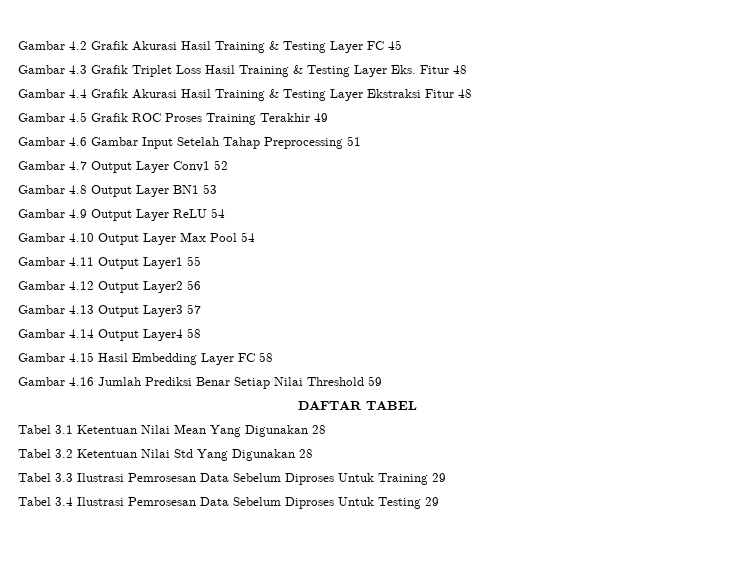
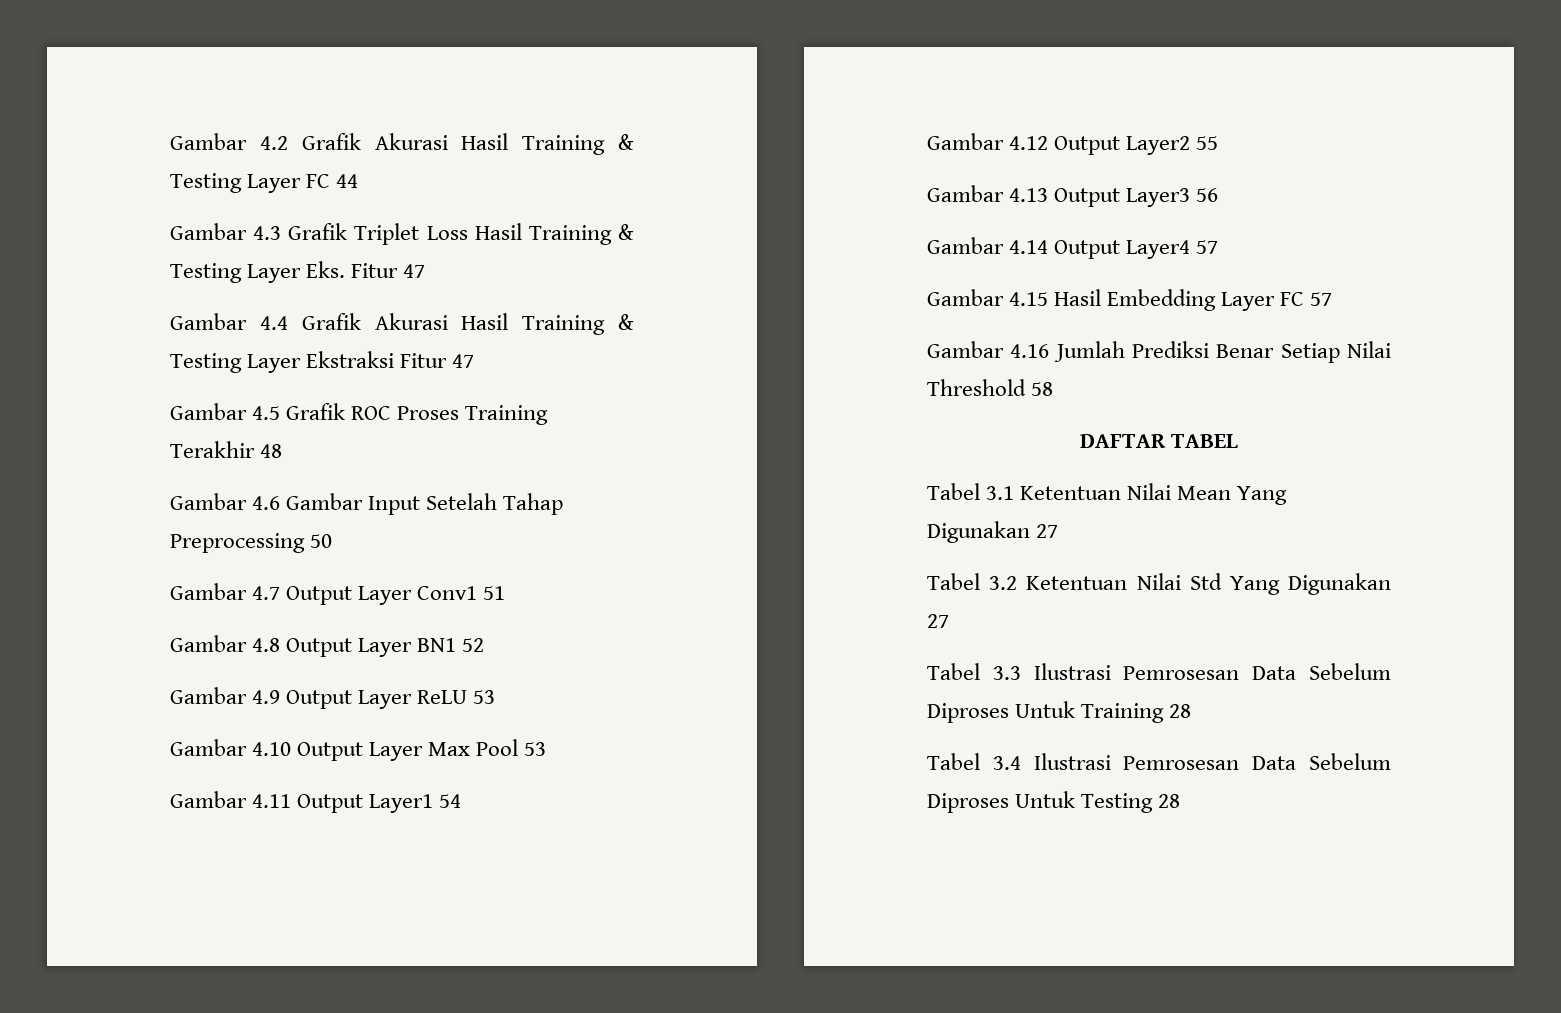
- Gambar 4.2 Grafik Akurasi Hasil Training & Testing Layer FC 45
+ Gambar 4.2 Grafik Akurasi Hasil Training & Testing Layer FC 44
- Gambar 4.3 Grafik Triplet Loss Hasil Training & Testing Layer Eks. Fitur 48
+ Gambar 4.3 Grafik Triplet Loss Hasil Training & Testing Layer Eks. Fitur 47
- Gambar 4.4 Grafik Akurasi Hasil Training & Testing Layer Ekstraksi Fitur 48
+ Gambar 4.4 Grafik Akurasi Hasil Training & Testing Layer Ekstraksi Fitur 47
- Gambar 4.5 Grafik ROC Proses Training Terakhir 49
+ Gambar 4.5 Grafik ROC Proses Training Terakhir 48
- Gambar 4.6 Gambar Input Setelah Tahap Preprocessing 51
+ Gambar 4.6 Gambar Input Setelah Tahap Preprocessing 50
- Gambar 4.7 Output Layer Conv1 52
+ Gambar 4.7 Output Layer Conv1 51
- Gambar 4.8 Output Layer BN1 53
+ Gambar 4.8 Output Layer BN1 52
- Gambar 4.9 Output Layer ReLU 54
+ Gambar 4.9 Output Layer ReLU 53
- Gambar 4.10 Output Layer Max Pool 54
+ Gambar 4.10 Output Layer Max Pool 53
- Gambar 4.11 Output Layer1 55
+ Gambar 4.11 Output Layer1 54
- Gambar 4.12 Output Layer2 56
+ Gambar 4.12 Output Layer2 55
- Gambar 4.13 Output Layer3 57
+ Gambar 4.13 Output Layer3 56
- Gambar 4.14 Output Layer4 58
+ Gambar 4.14 Output Layer4 57
- Gambar 4.15 Hasil Embedding Layer FC 58
+ Gambar 4.15 Hasil Embedding Layer FC 57
- Gambar 4.16 Jumlah Prediksi Benar Setiap Nilai Threshold 59
+ Gambar 4.16 Jumlah Prediksi Benar Setiap Nilai Threshold 58
- Tabel 3.1 Ketentuan Nilai Mean Yang Digunakan 28
+ Tabel 3.1 Ketentuan Nilai Mean Yang Digunakan 27
- Tabel 3.2 Ketentuan Nilai Std Yang Digunakan 28
+ Tabel 3.2 Ketentuan Nilai Std Yang Digunakan 27
- Tabel 3.3 Ilustrasi Pemrosesan Data Sebelum Diproses Untuk Training 29
+ Tabel 3.3 Ilustrasi Pemrosesan Data Sebelum Diproses Untuk Training 28
- Tabel 3.4 Ilustrasi Pemrosesan Data Sebelum Diproses Untuk Testing 29
+ Tabel 3.4 Ilustrasi Pemrosesan Data Sebelum Diproses Untuk Testing 28

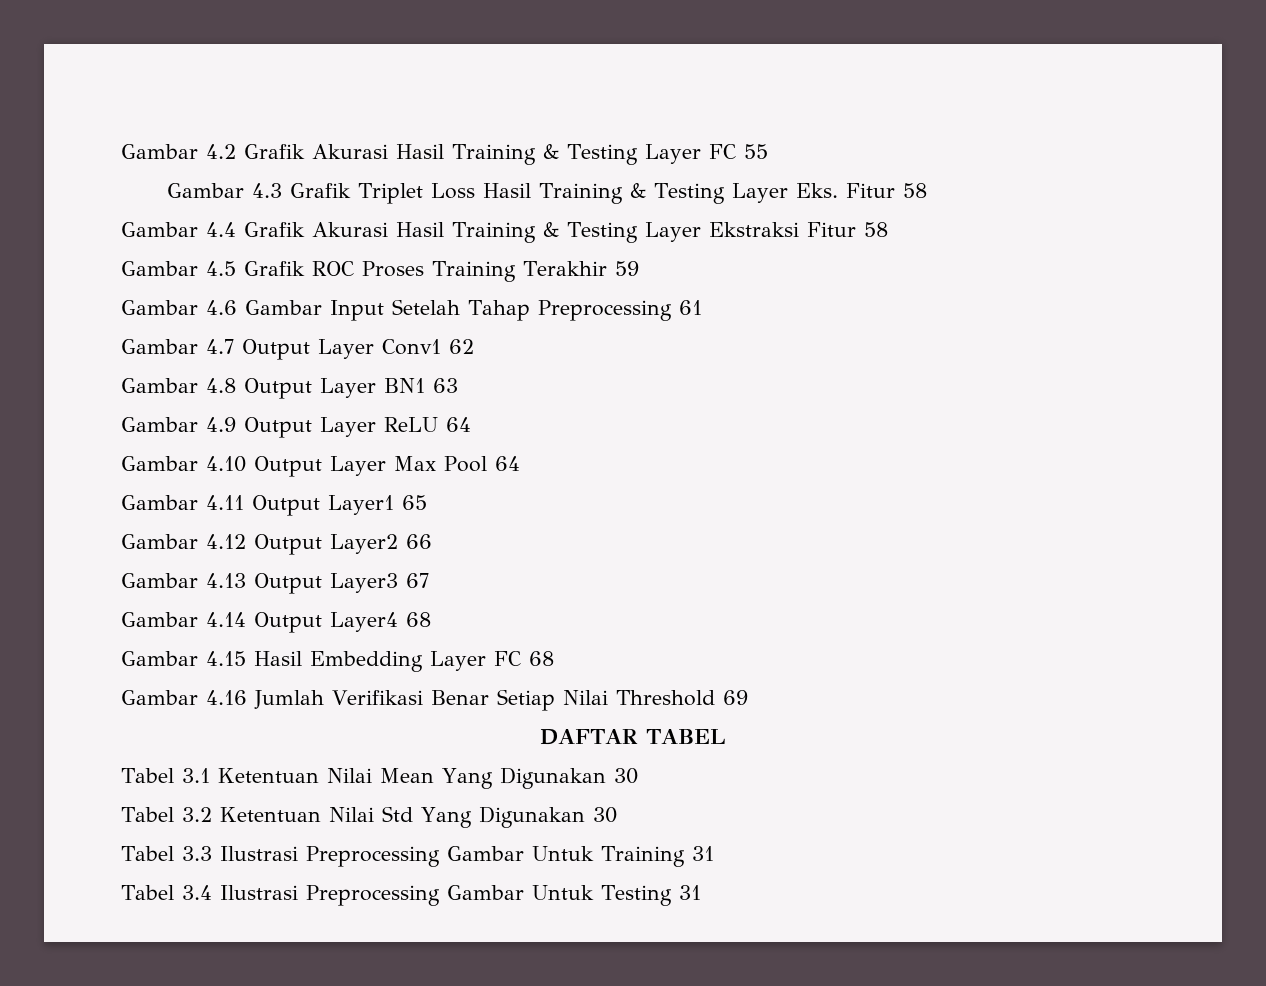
- Gambar 4.2 Grafik Akurasi Hasil Training & Testing Layer FC 44
+ Gambar 4.2 Grafik Akurasi Hasil Training & Testing Layer FC 55
- Gambar 4.3 Grafik Triplet Loss Hasil Training & Testing Layer Eks. Fitur 47
+ Gambar 4.3 Grafik Triplet Loss Hasil Training & Testing Layer Eks. Fitur 58
- Gambar 4.4 Grafik Akurasi Hasil Training & Testing Layer Ekstraksi Fitur 47
+ Gambar 4.4 Grafik Akurasi Hasil Training & Testing Layer Ekstraksi Fitur 58
- Gambar 4.5 Grafik ROC Proses Training Terakhir 48
+ Gambar 4.5 Grafik ROC Proses Training Terakhir 59
- Gambar 4.6 Gambar Input Setelah Tahap Preprocessing 50
+ Gambar 4.6 Gambar Input Setelah Tahap Preprocessing 61
- Gambar 4.7 Output Layer Conv1 51
+ Gambar 4.7 Output Layer Conv1 62
- Gambar 4.8 Output Layer BN1 52
+ Gambar 4.8 Output Layer BN1 63
- Gambar 4.9 Output Layer ReLU 53
+ Gambar 4.9 Output Layer ReLU 64
- Gambar 4.10 Output Layer Max Pool 53
+ Gambar 4.10 Output Layer Max Pool 64
- Gambar 4.11 Output Layer1 54
+ Gambar 4.11 Output Layer1 65
- Gambar 4.12 Output Layer2 55
+ Gambar 4.12 Output Layer2 66
- Gambar 4.13 Output Layer3 56
+ Gambar 4.13 Output Layer3 67
- Gambar 4.14 Output Layer4 57
+ Gambar 4.14 Output Layer4 68
- Gambar 4.15 Hasil Embedding Layer FC 57
+ Gambar 4.15 Hasil Embedding Layer FC 68
- Gambar 4.16 Jumlah Prediksi Benar Setiap Nilai Threshold 58
+ Gambar 4.16 Jumlah Verifikasi Benar Setiap Nilai Threshold 69
- Tabel 3.1 Ketentuan Nilai Mean Yang Digunakan 27
+ Tabel 3.1 Ketentuan Nilai Mean Yang Digunakan 30
- Tabel 3.2 Ketentuan Nilai Std Yang Digunakan 27
+ Tabel 3.2 Ketentuan Nilai Std Yang Digunakan 30
- Tabel 3.3 Ilustrasi Pemrosesan Data Sebelum Diproses Untuk Training 28
+ Tabel 3.3 Ilustrasi Preprocessing Gambar Untuk Training 31
- Tabel 3.4 Ilustrasi Pemrosesan Data Sebelum Diproses Untuk Testing 28
+ Tabel 3.4 Ilustrasi Preprocessing Gambar Untuk Testing 31

